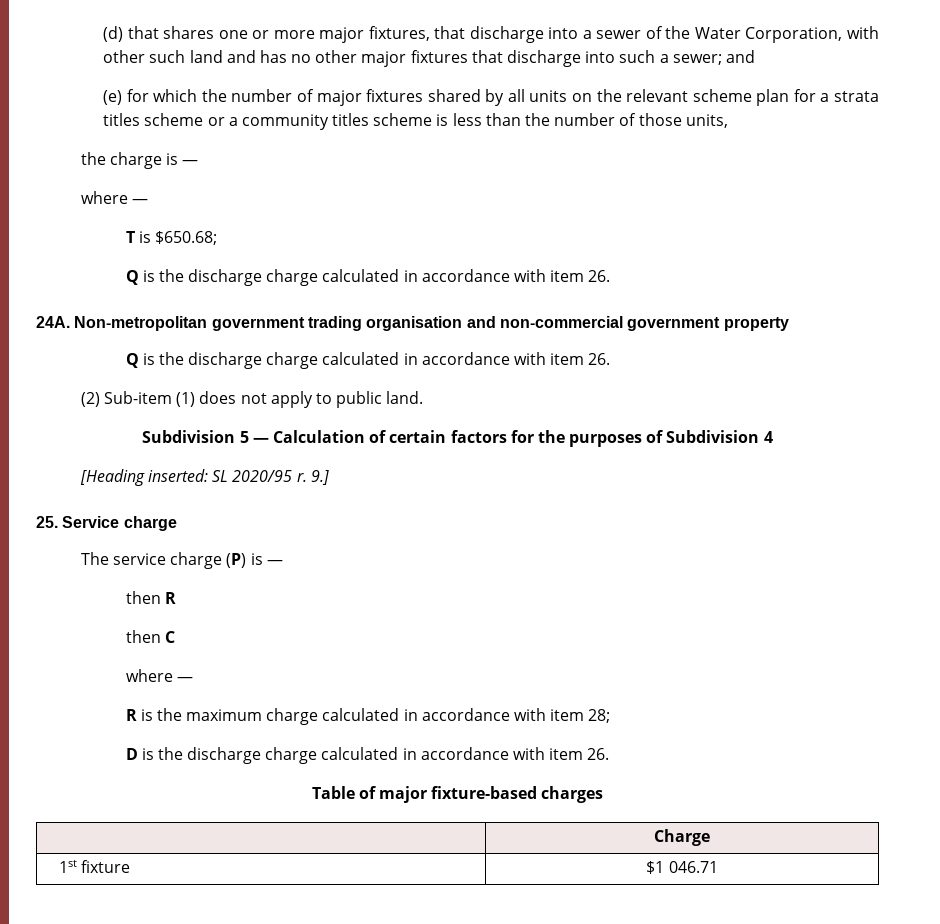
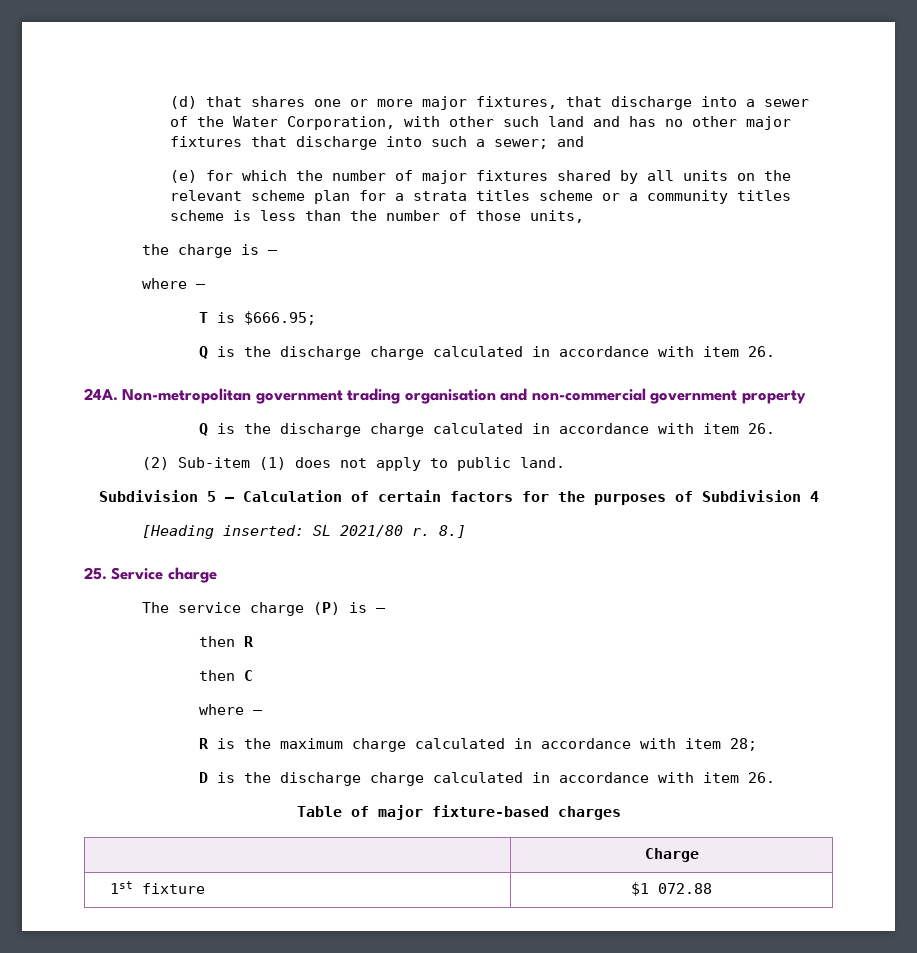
- T is $650.68;
+ T is $666.95;
- [Heading inserted: SL 2020/95 r. 9.]
+ [Heading inserted: SL 2021/80 r. 8.]
- 1st fixture | $1 046.71
+ 1st fixture | $1 072.88

